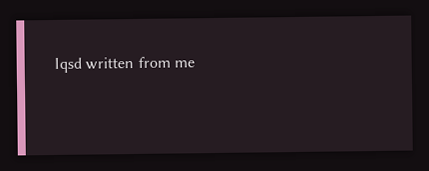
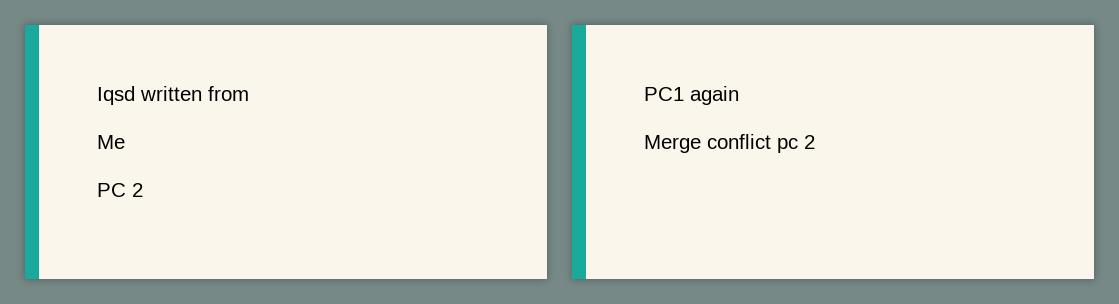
- Iqsd written from me
+ Iqsd written from
+ Me
+ PC 2
+ PC1 again
+ Merge conflict pc 2

